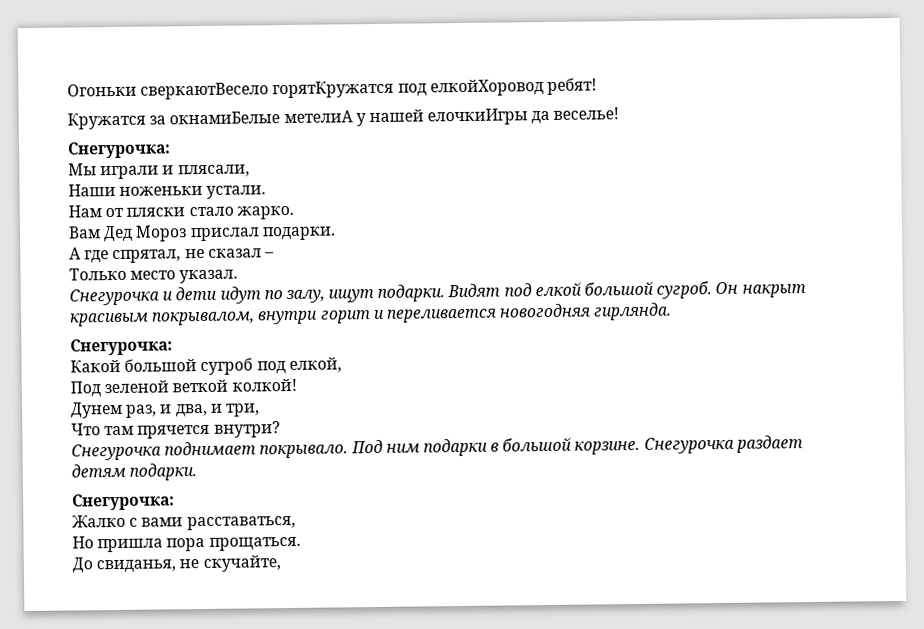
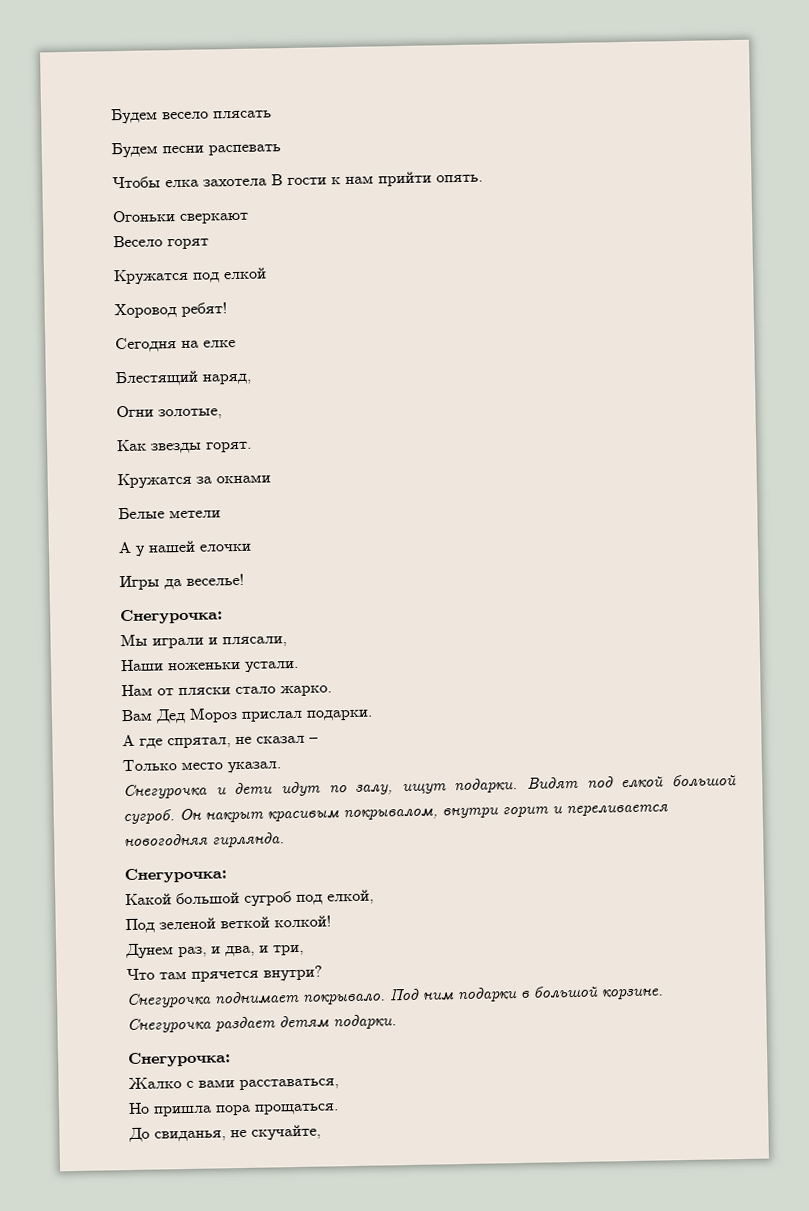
- Огоньки сверкаютВесело горятКружатся под елкойХоровод ребят!
- Кружатся за окнамиБелые метелиА у нашей елочкиИгры да веселье!
+ Будем весело плясать
+ Будем песни распевать
+ Чтобы елка захотела В гости к нам прийти опять.
+ Огоньки сверкают
+ Весело горят
+ Кружатся под елкой
+ Хоровод ребят!
+ Сегодня на елке
+ Блестящий наряд,
+ Огни золотые,
+ Как звезды горят.
+ Кружатся за окнами
+ Белые метели
+ А у нашей елочки
+ Игры да веселье!

